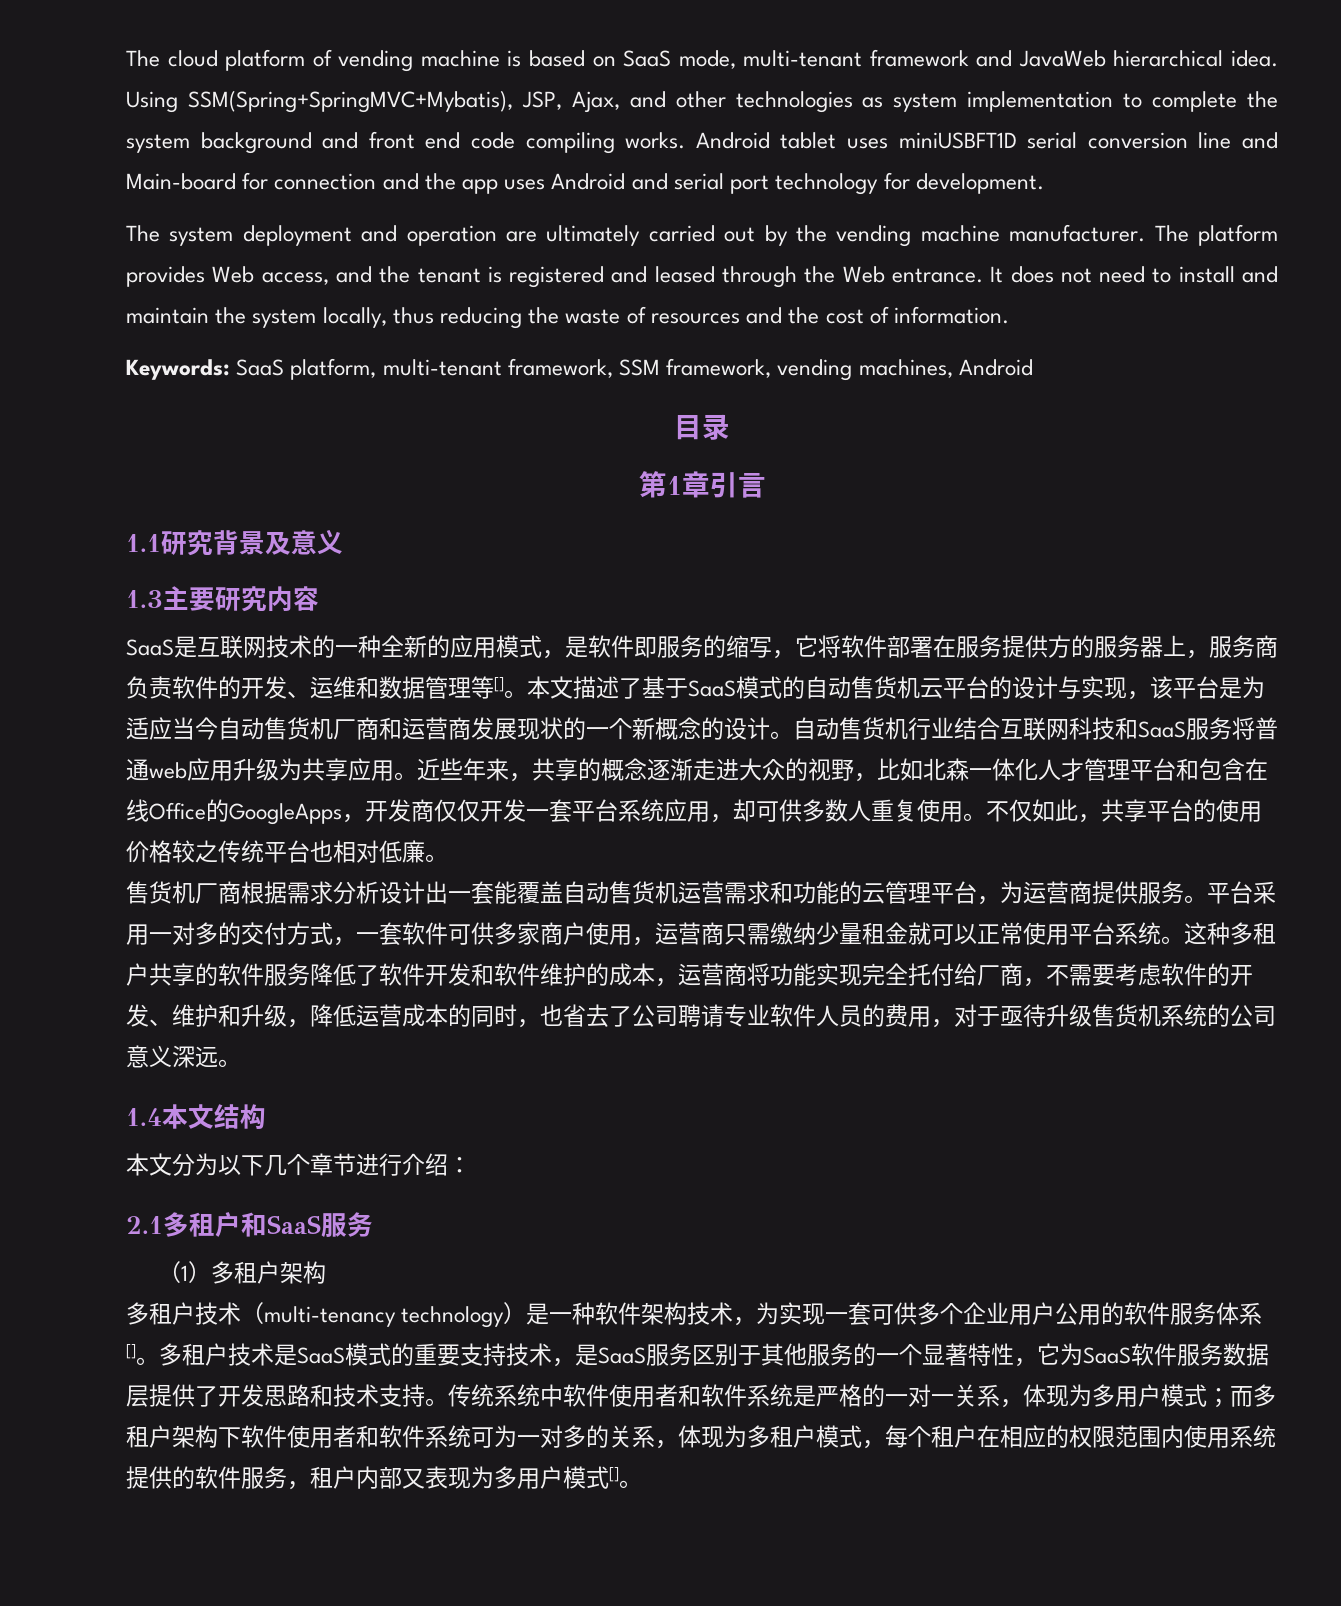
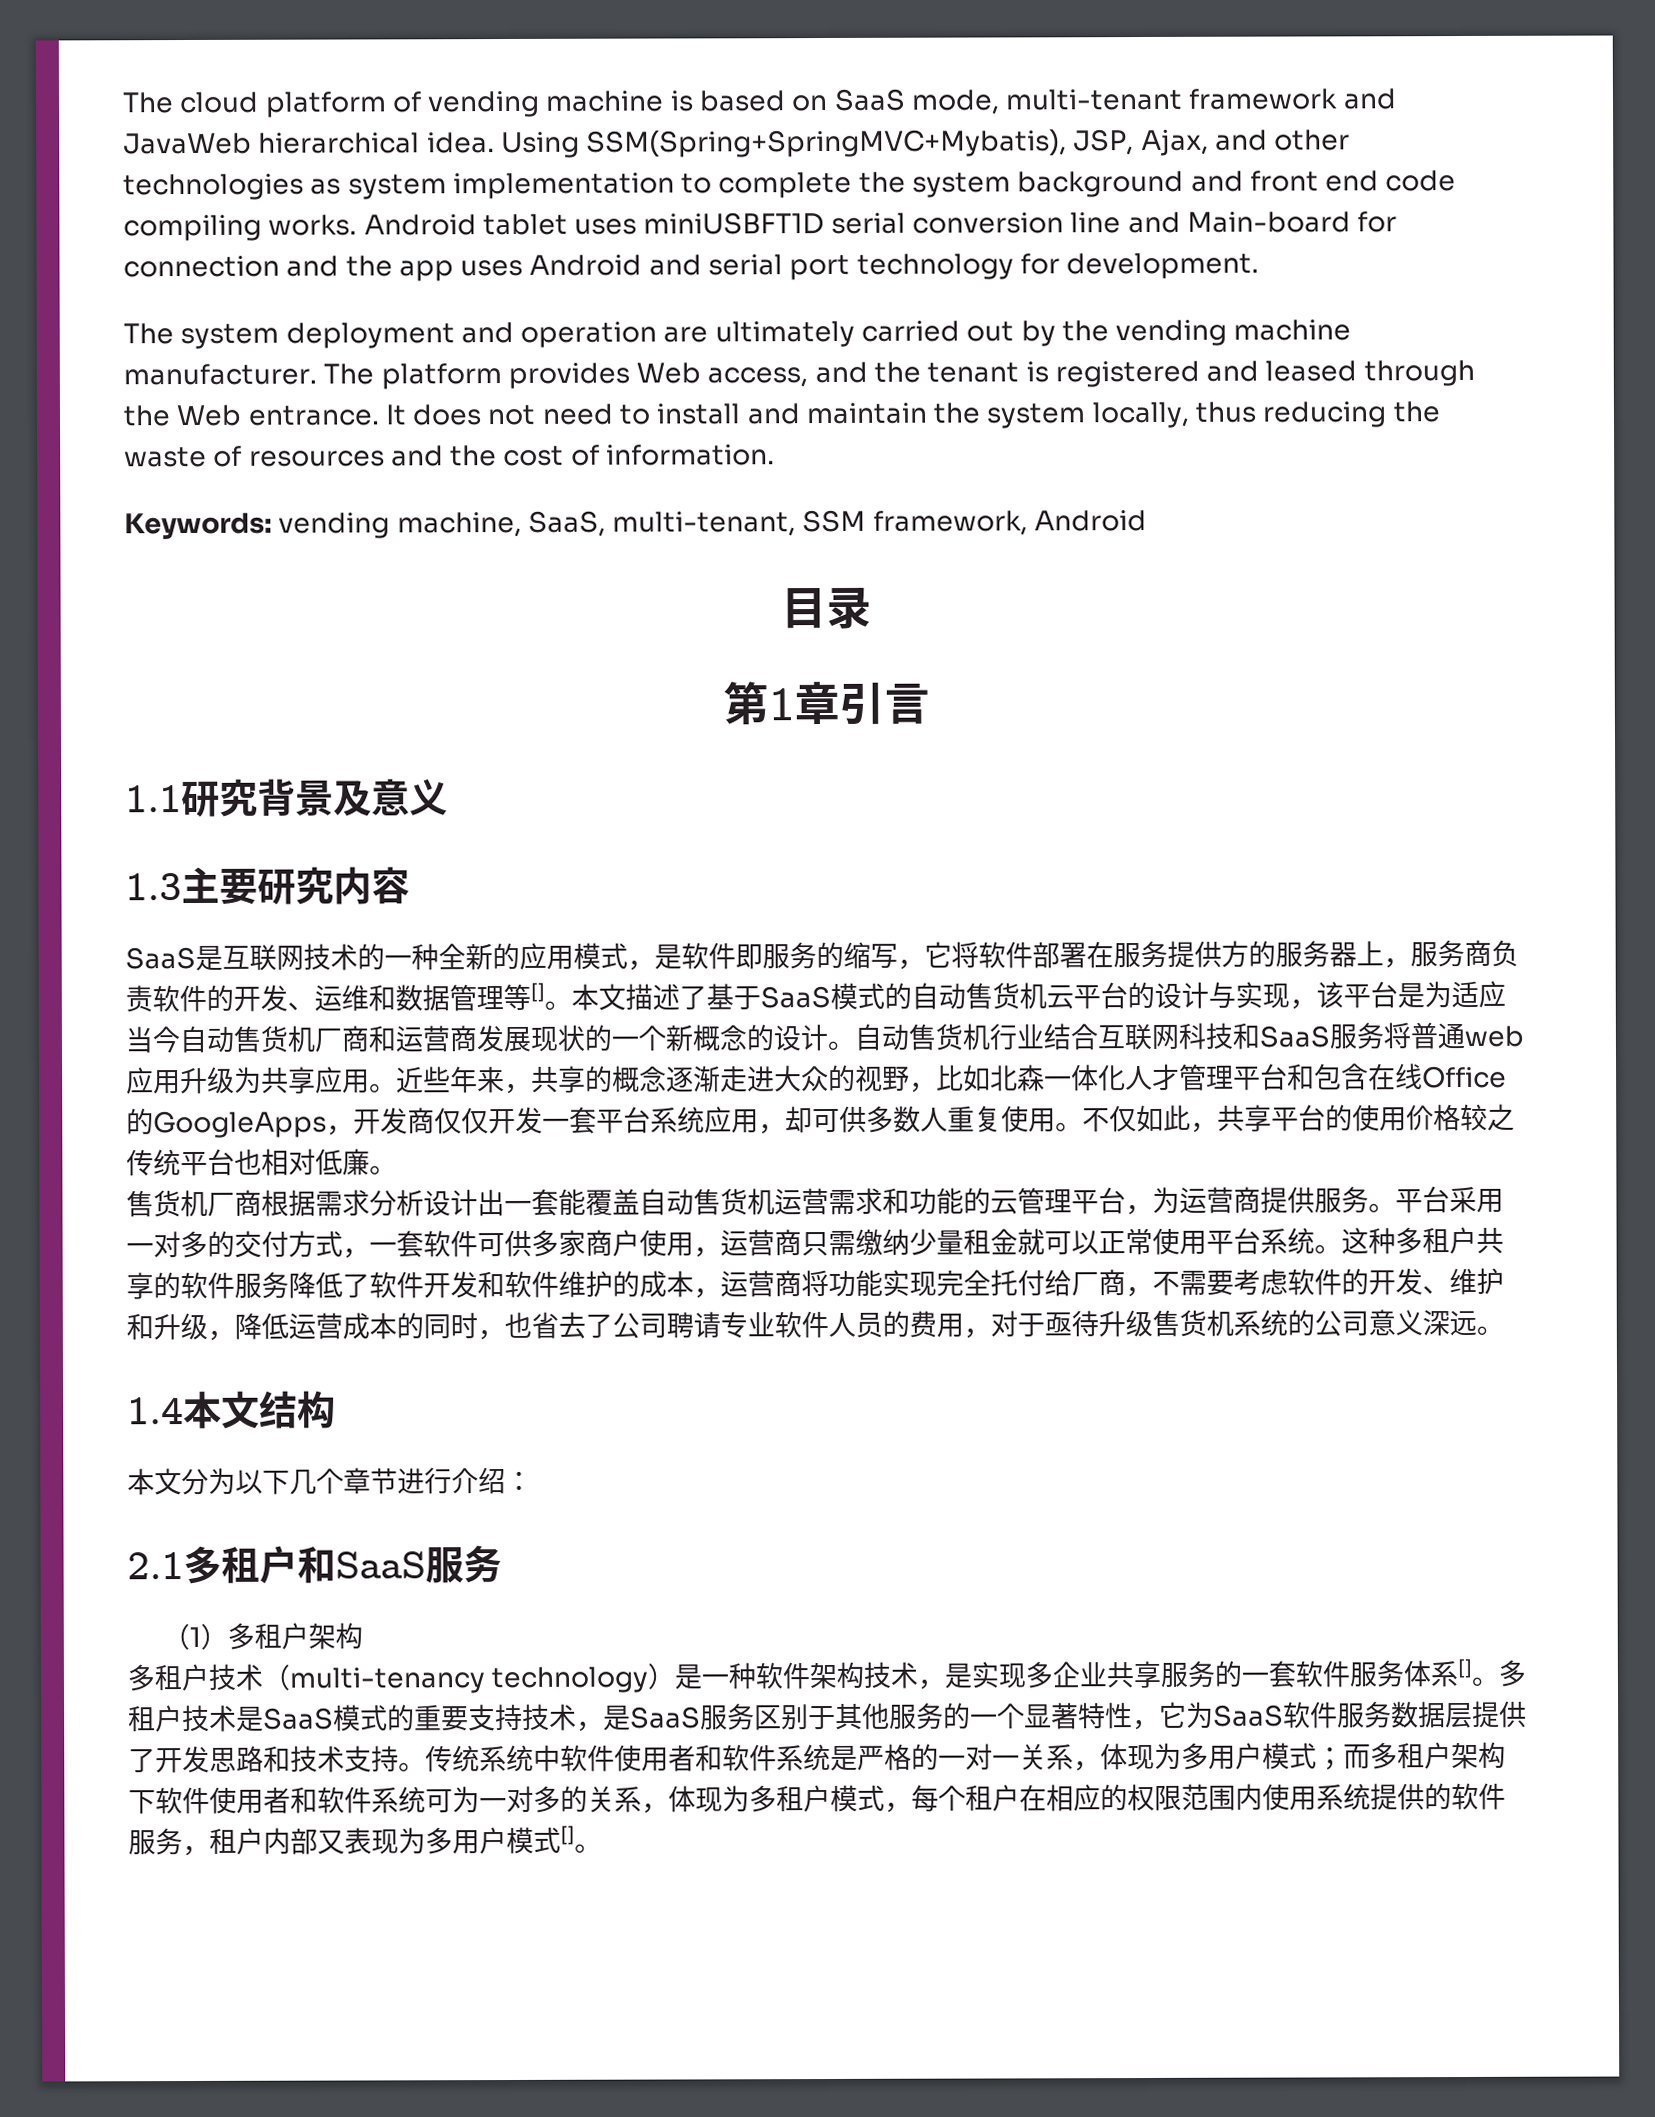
- Keywords: SaaS platform, multi-tenant framework, SSM framework, vending machines, Android
+ Keywords: vending machine, SaaS, multi-tenant, SSM framework, Android
- 多租户技术（multi-tenancy technology）是一种软件架构技术，为实现一套可供多个企业用户公用的软件服务体系[]。
+ 多租户技术（multi-tenancy technology）是一种软件架构技术，是实现多企业共享服务的一套软件服务体系[]。

